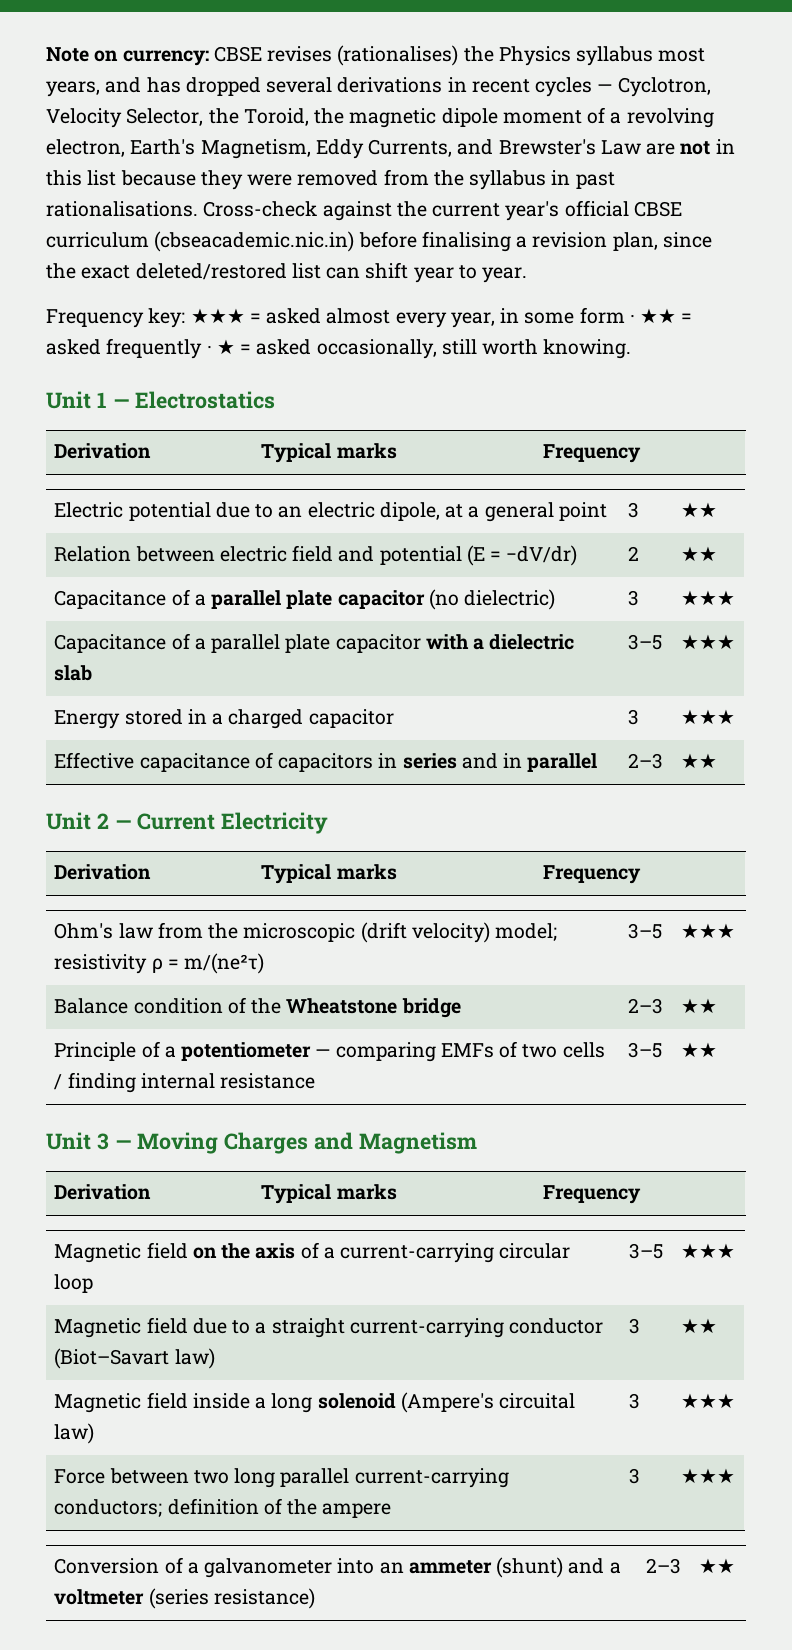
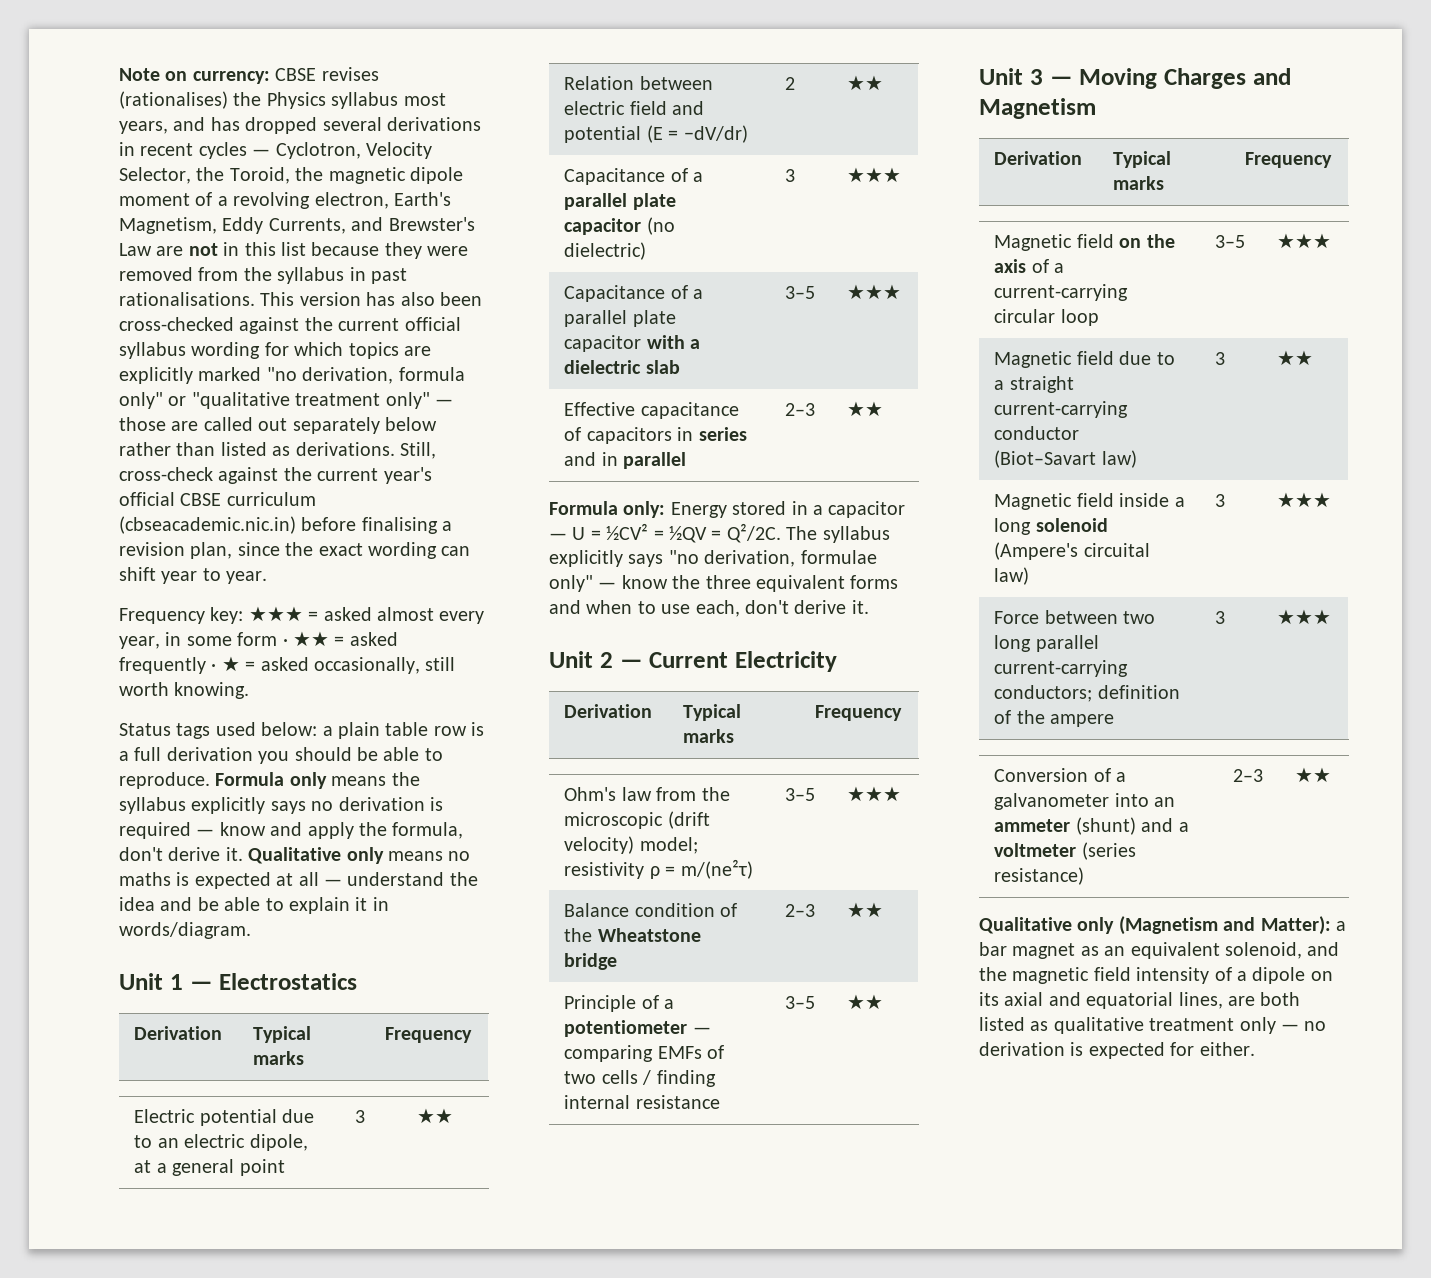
- Cross-check against the current year's official CBSE curriculum (cbseacademic.nic.in) before finalising a revision plan, since the exact deleted/restored list can shift year to year.
+ This version has also been cross-checked against the current official syllabus wording for which topics are explicitly marked "no derivation, formula only" or "qualitative treatment only" — those are called out separately below rather than listed as derivations. Still, cross-check against the current year's official CBSE curriculum (cbseacademic.nic.in) before finalising a revision plan, since the exact wording can shift year to year.
+ Status tags used below: a plain table row is a full derivation you should be able to reproduce. Formula only means the syllabus explicitly says no derivation is required — know and apply the formula, don't derive it. Qualitative only means no maths is expected at all — understand the idea and be able to explain it in words/diagram.
- Energy stored in a charged capacitor | 3 | ★★★
+ Formula only: Energy stored in a capacitor — U = ½CV² = ½QV = Q²/2C. The syllabus explicitly says "no derivation, formulae only" — know the three equivalent forms and when to use each, don't derive it.
+ Qualitative only (Magnetism and Matter): a bar magnet as an equivalent solenoid, and the magnetic field intensity of a dipole on its axial and equatorial lines, are both listed as qualitative treatment only — no derivation is expected for either.

